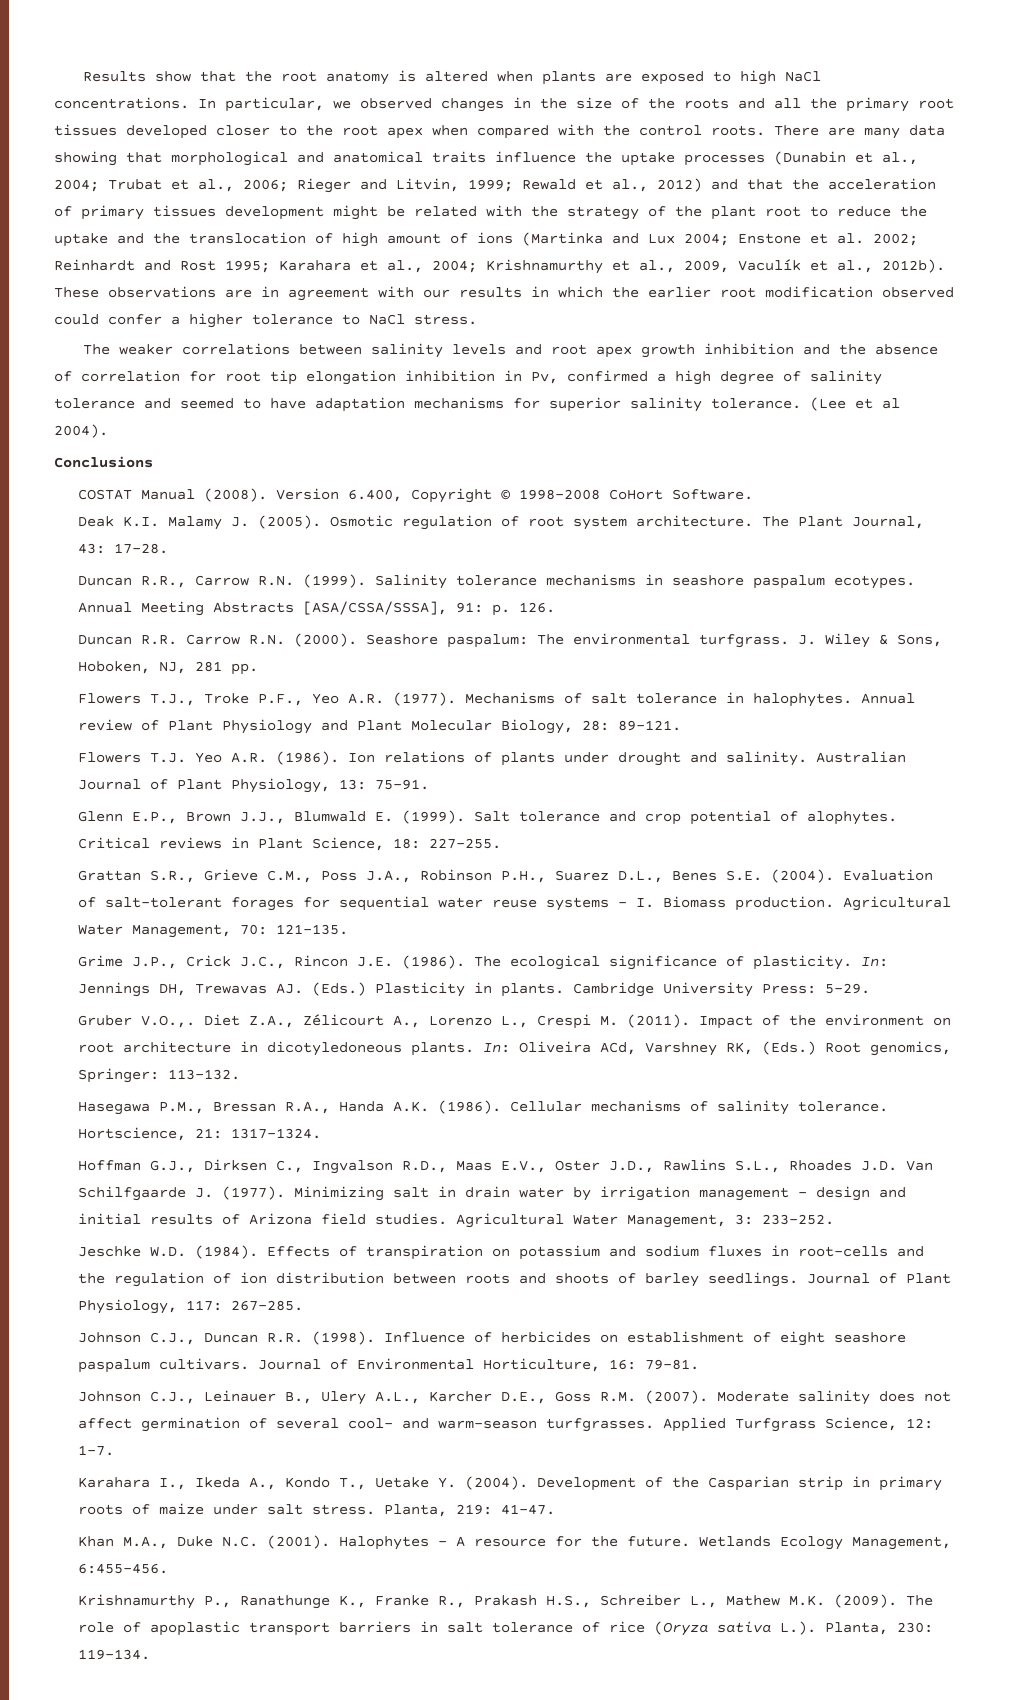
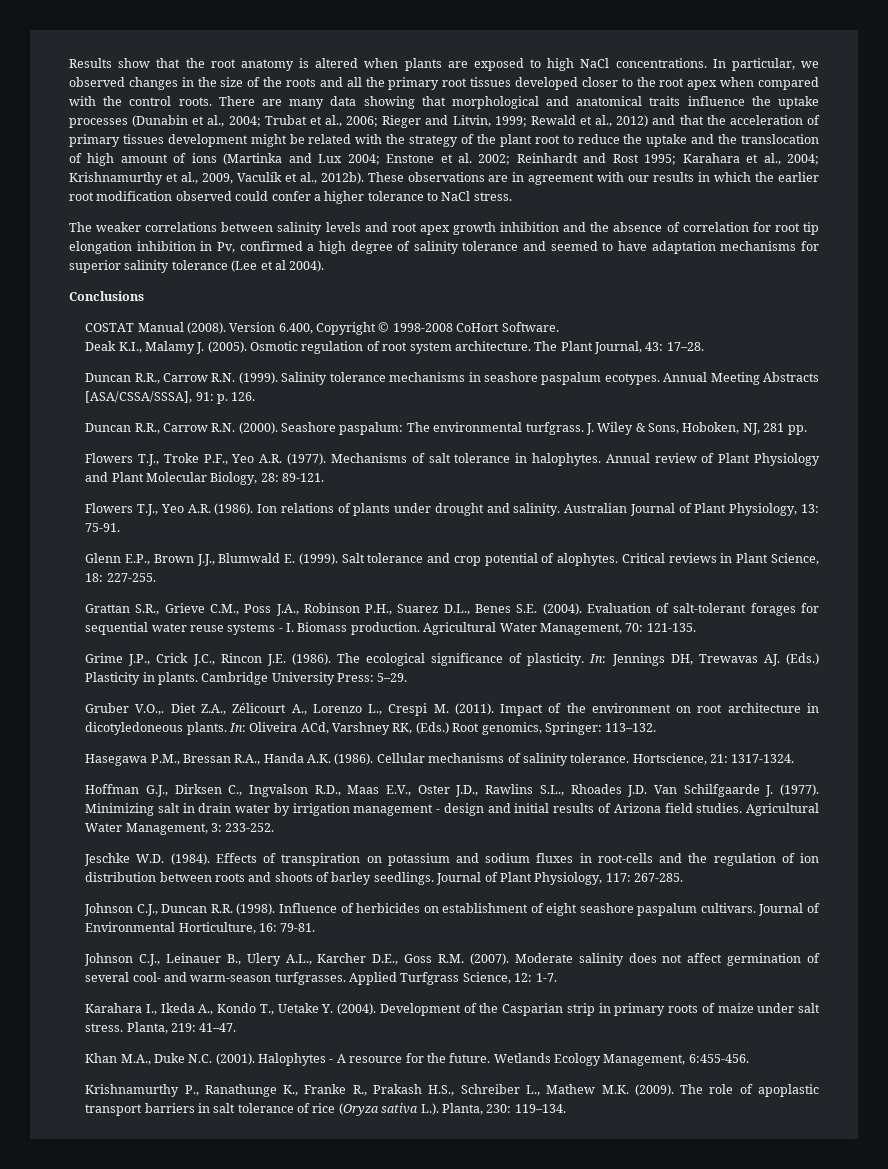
- The weaker correlations between salinity levels and root apex growth inhibition and the absence of correlation for root tip elongation inhibition in Pv, confirmed a high degree of salinity tolerance and seemed to have adaptation mechanisms for superior salinity tolerance. (Lee et al 2004).
+ The weaker correlations between salinity levels and root apex growth inhibition and the absence of correlation for root tip elongation inhibition in Pv, confirmed a high degree of salinity tolerance and seemed to have adaptation mechanisms for superior salinity tolerance (Lee et al 2004).
- Deak K.I. Malamy J. (2005).
+ Deak K.I., Malamy J. (2005).
- Duncan R.R. Carrow R.N. (2000).
+ Duncan R.R., Carrow R.N. (2000).
- Flowers T.J. Yeo A.R. (1986).
+ Flowers T.J., Yeo A.R. (1986).

